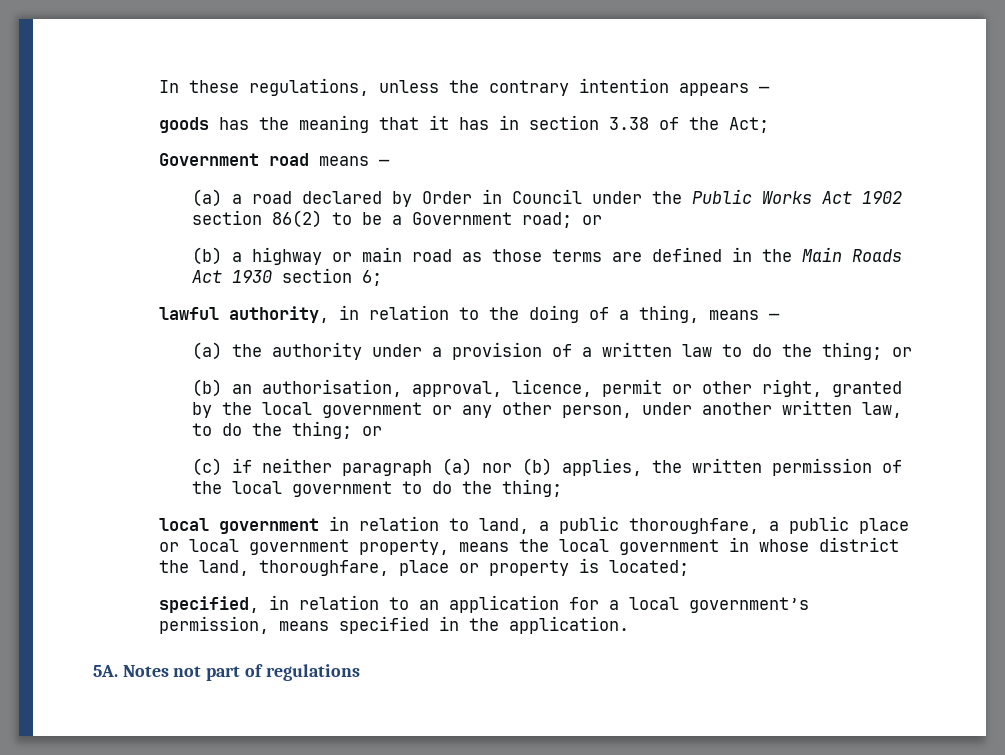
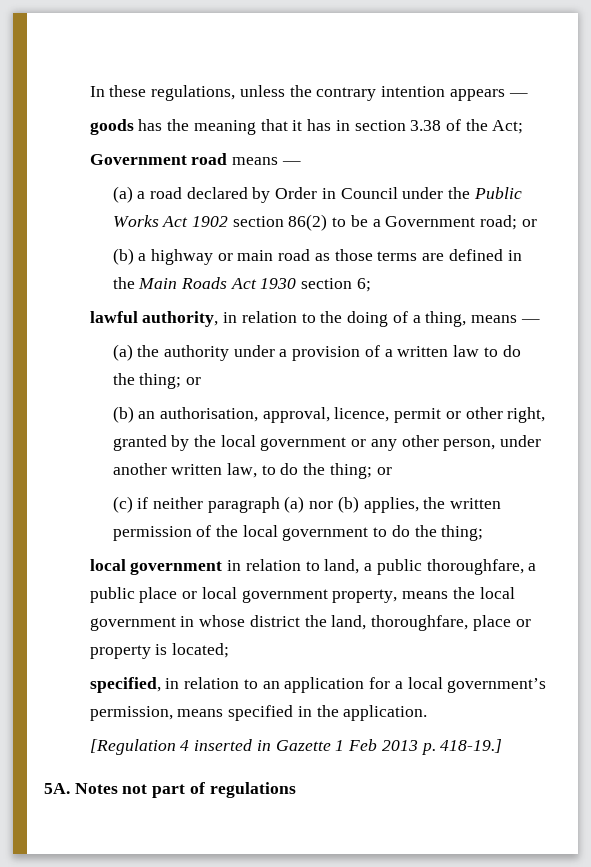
+ [Regulation 4 inserted in Gazette 1 Feb 2013 p. 418-19.]

